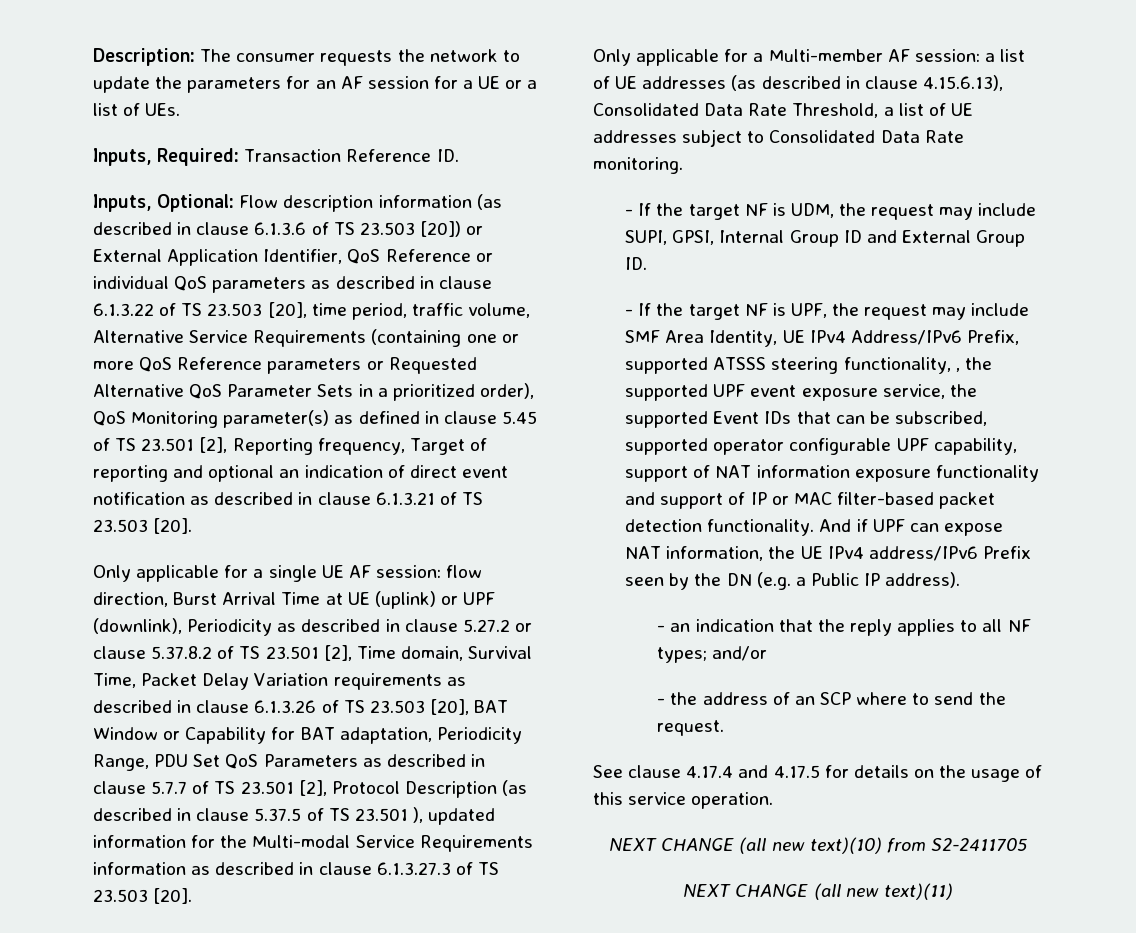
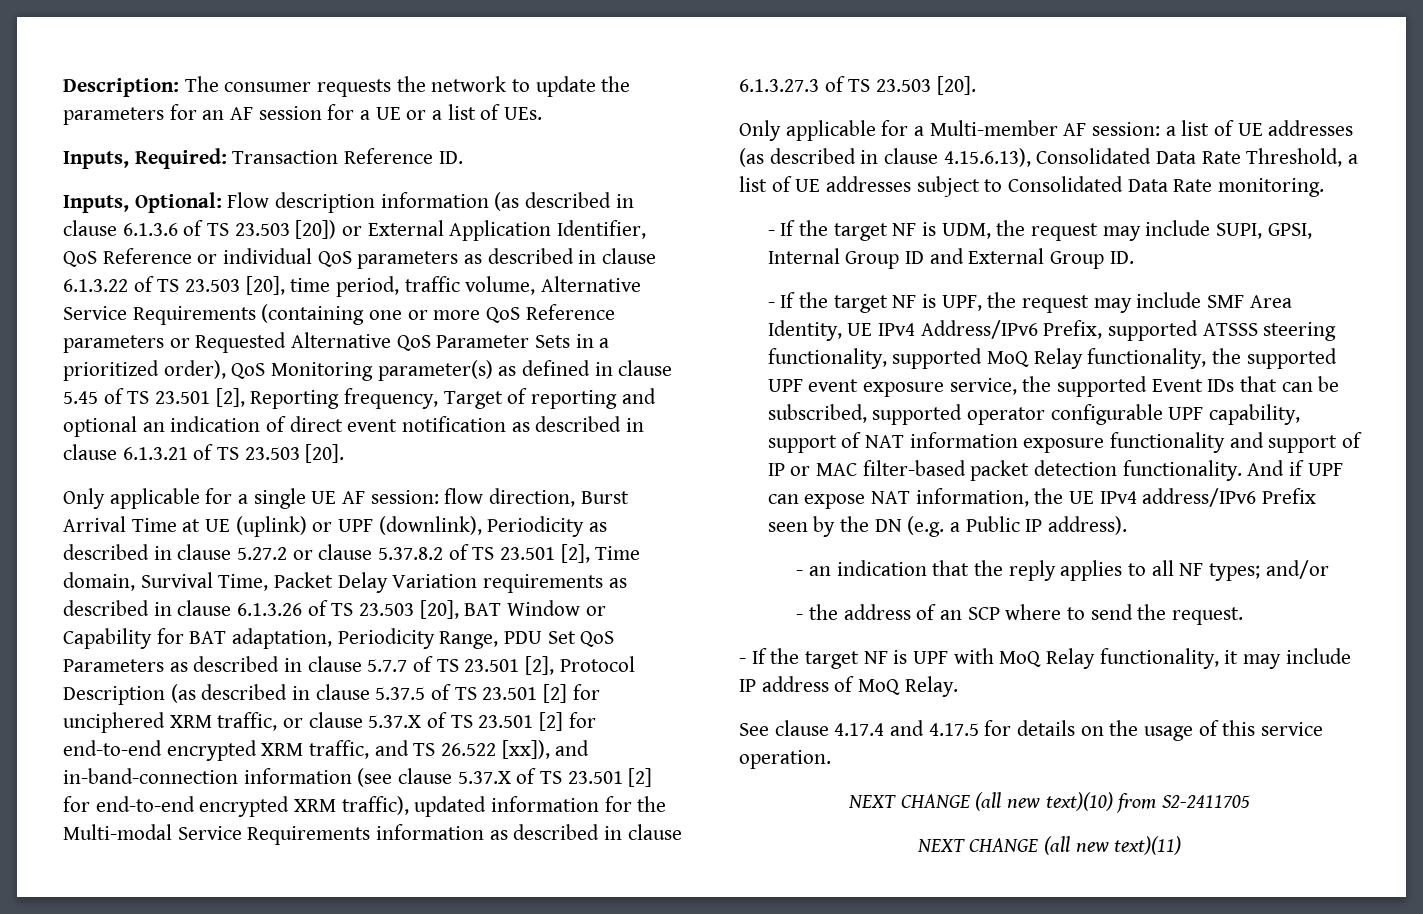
- flow direction, Burst Arrival Time at UE (uplink) or UPF (downlink), Periodicity as described in clause 5.27.2 or clause 5.37.8.2 of TS 23.501 [2], Time domain, Survival Time, Packet Delay Variation requirements as described in clause 6.1.3.26 of TS 23.503 [20], BAT Window or Capability for BAT adaptation, Periodicity Range, PDU Set QoS Parameters as described in clause 5.7.7 of TS 23.501 [2], Protocol Description (as described in clause 5.37.5 of TS 23.501 ), updated information for the Multi-modal Service Requirements information as described in clause 6.1.3.27.3 of TS 23.503 [20].
+ flow direction, Burst Arrival Time at UE (uplink) or UPF (downlink), Periodicity as described in clause 5.27.2 or clause 5.37.8.2 of TS 23.501 [2], Time domain, Survival Time, Packet Delay Variation requirements as described in clause 6.1.3.26 of TS 23.503 [20], BAT Window or Capability for BAT adaptation, Periodicity Range, PDU Set QoS Parameters as described in clause 5.7.7 of TS 23.501 [2], Protocol Description (as described in clause 5.37.5 of TS 23.501 [2] for unciphered XRM traffic, or clause 5.37.X of TS 23.501 [2] for end-to-end encrypted XRM traffic, and TS 26.522 [xx]), and in-band-connection information (see clause 5.37.X of TS 23.501 [2] for end-to-end encrypted XRM traffic), updated information for the Multi-modal Service Requirements information as described in clause 6.1.3.27.3 of TS 23.503 [20].
- - If the target NF is UPF, the request may include SMF Area Identity, UE IPv4 Address/IPv6 Prefix, supported ATSSS steering functionality, , the supported UPF event exposure service, the supported Event IDs that can be subscribed, supported operator configurable UPF capability, support of NAT information exposure functionality and support of IP or MAC filter-based packet detection functionality.
+ - If the target NF is UPF, the request may include SMF Area Identity, UE IPv4 Address/IPv6 Prefix, supported ATSSS steering functionality, supported MoQ Relay functionality, the supported UPF event exposure service, the supported Event IDs that can be subscribed, supported operator configurable UPF capability, support of NAT information exposure functionality and support of IP or MAC filter-based packet detection functionality.
+ - If the target NF is UPF with MoQ Relay functionality, it may include IP address of MoQ Relay.

